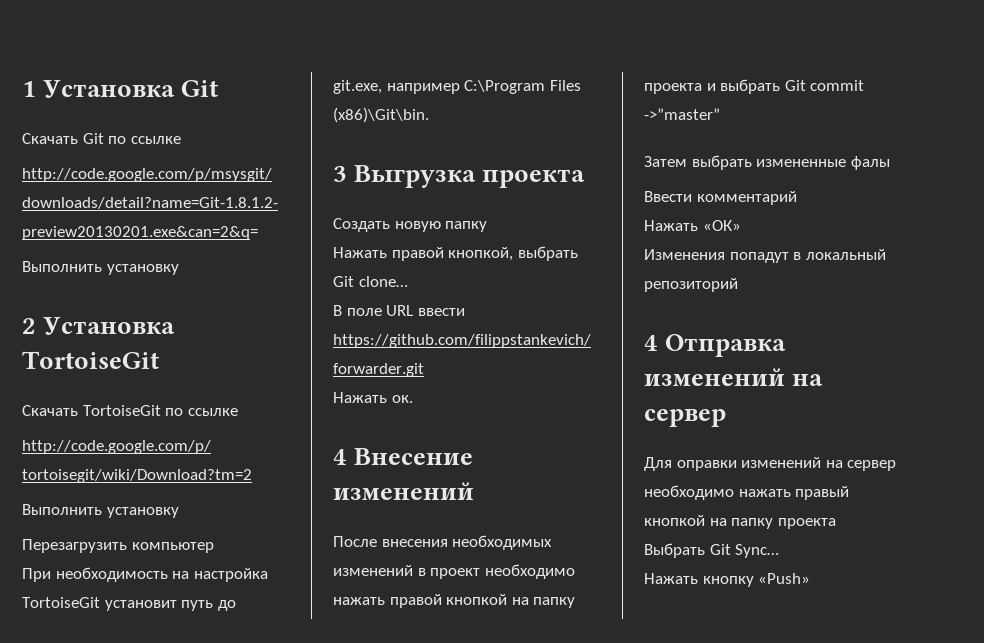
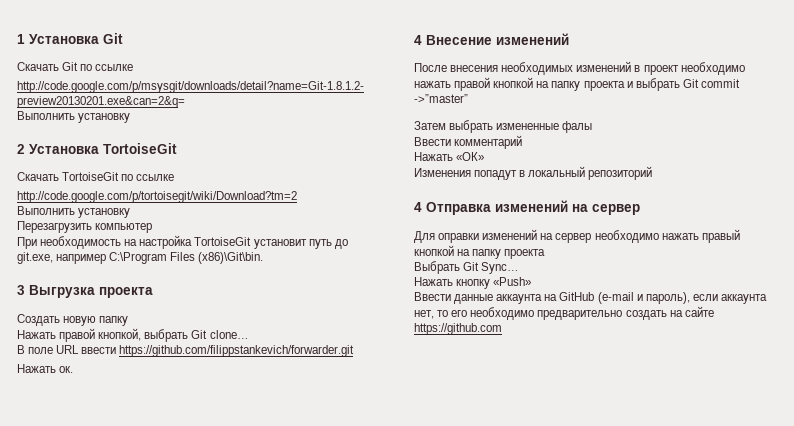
+ Ввести данные аккаунта на GitHub (e-mail и пароль), если аккаунта нет, то его необходимо предварительно создать на сайте https://github.com

